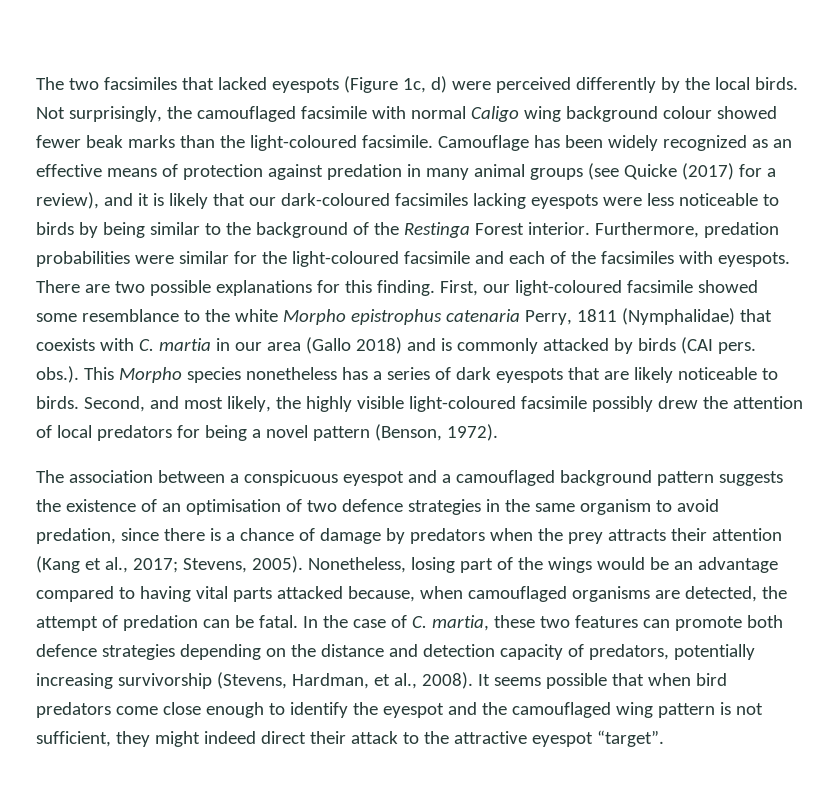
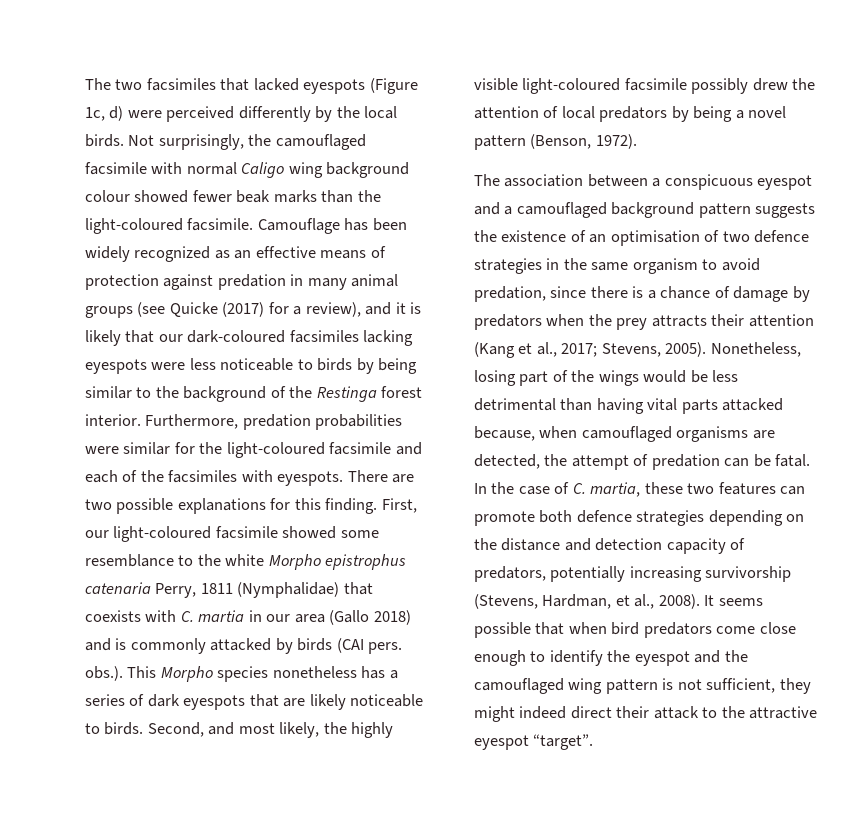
- Camouflage has been widely recognized as an effective means of protection against predation in many animal groups (see Quicke (2017) for a review), and it is likely that our dark-coloured facsimiles lacking eyespots were less noticeable to birds by being similar to the background of the Restinga Forest interior.
+ Camouflage has been widely recognized as an effective means of protection against predation in many animal groups (see Quicke (2017) for a review), and it is likely that our dark-coloured facsimiles lacking eyespots were less noticeable to birds by being similar to the background of the Restinga forest interior.
- Second, and most likely, the highly visible light-coloured facsimile possibly drew the attention of local predators for being a novel pattern (Benson, 1972).
+ Second, and most likely, the highly visible light-coloured facsimile possibly drew the attention of local predators by being a novel pattern (Benson, 1972).
- Nonetheless, losing part of the wings would be an advantage compared to having vital parts attacked because, when camouflaged organisms are detected, the attempt of predation can be fatal.
+ Nonetheless, losing part of the wings would be less detrimental than having vital parts attacked because, when camouflaged organisms are detected, the attempt of predation can be fatal.

